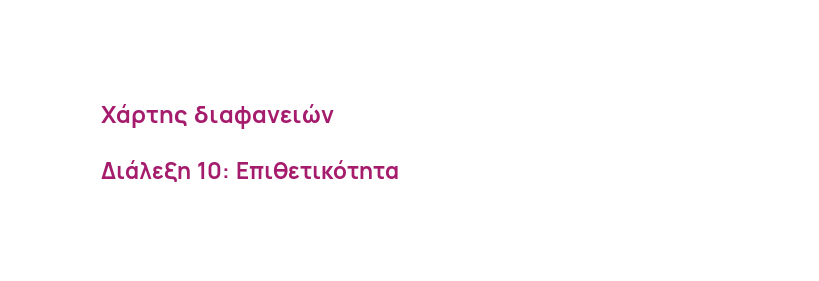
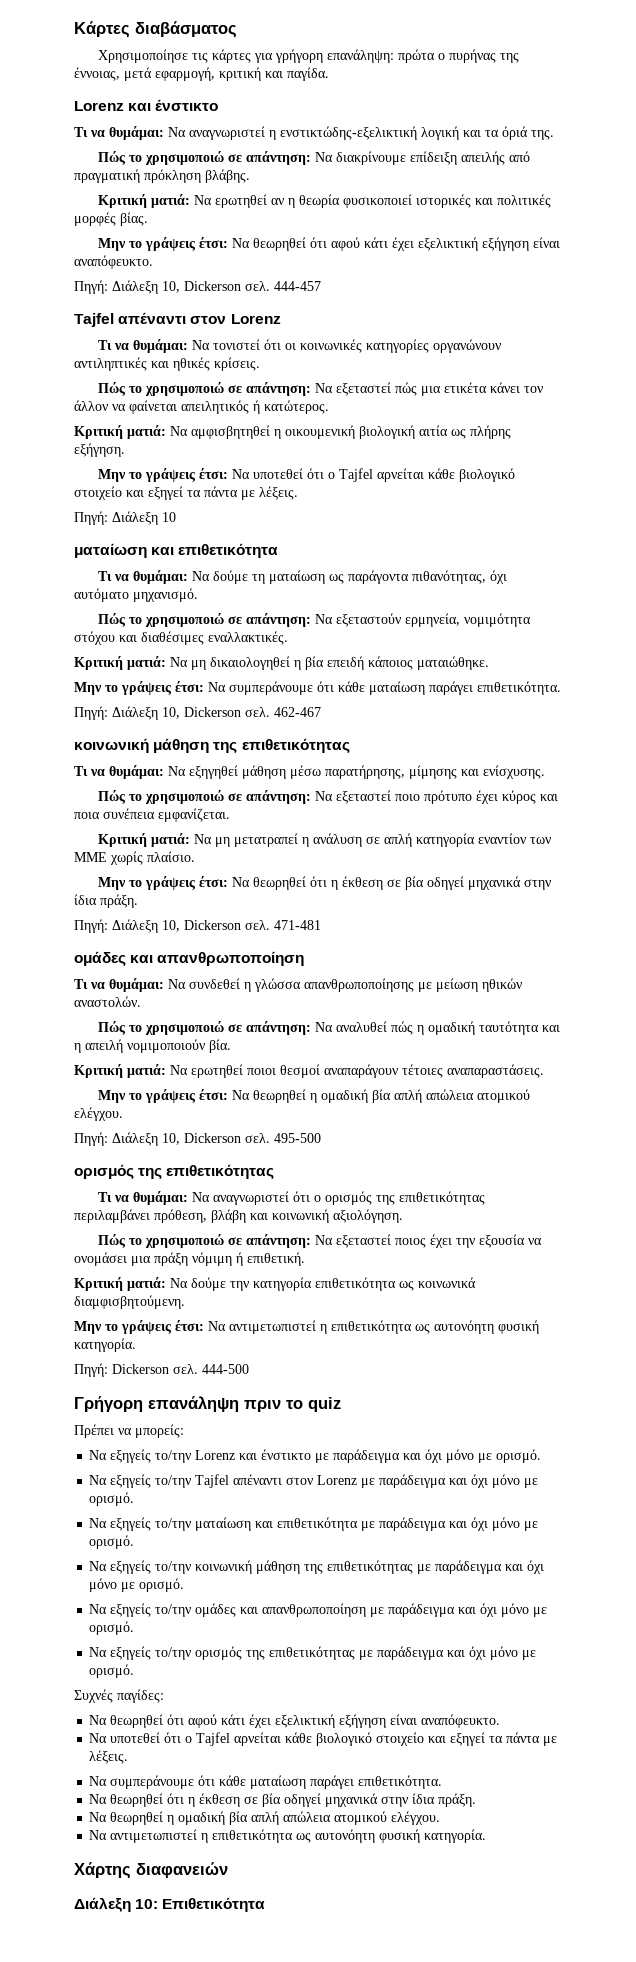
+ Κάρτες διαβάσματος
+ Χρησιμοποίησε τις κάρτες για γρήγορη επανάληψη: πρώτα ο πυρήνας της έννοιας, μετά εφαρμογή, κριτική και παγίδα.
+ Lorenz και ένστικτο
+ Τι να θυμάμαι: Να αναγνωριστεί η ενστικτώδης-εξελικτική λογική και τα όριά της.
+ Πώς το χρησιμοποιώ σε απάντηση: Να διακρίνουμε επίδειξη απειλής από πραγματική πρόκληση βλάβης.
+ Κριτική ματιά: Να ερωτηθεί αν η θεωρία φυσικοποιεί ιστορικές και πολιτικές μορφές βίας.
+ Μην το γράψεις έτσι: Να θεωρηθεί ότι αφού κάτι έχει εξελικτική εξήγηση είναι αναπόφευκτο.
+ Πηγή: Διάλεξη 10, Dickerson σελ. 444-457
+ Tajfel απέναντι στον Lorenz
+ Τι να θυμάμαι: Να τονιστεί ότι οι κοινωνικές κατηγορίες οργανώνουν αντιληπτικές και ηθικές κρίσεις.
+ Πώς το χρησιμοποιώ σε απάντηση: Να εξεταστεί πώς μια ετικέτα κάνει τον άλλον να φαίνεται απειλητικός ή κατώτερος.
+ Κριτική ματιά: Να αμφισβητηθεί η οικουμενική βιολογική αιτία ως πλήρης εξήγηση.
+ Μην το γράψεις έτσι: Να υποτεθεί ότι ο Tajfel αρνείται κάθε βιολογικό στοιχείο και εξηγεί τα πάντα με λέξεις.
+ Πηγή: Διάλεξη 10
+ ματαίωση και επιθετικότητα
+ Τι να θυμάμαι: Να δούμε τη ματαίωση ως παράγοντα πιθανότητας, όχι αυτόματο μηχανισμό.
+ Πώς το χρησιμοποιώ σε απάντηση: Να εξεταστούν ερμηνεία, νομιμότητα στόχου και διαθέσιμες εναλλακτικές.
+ Κριτική ματιά: Να μη δικαιολογηθεί η βία επειδή κάποιος ματαιώθηκε.
+ Μην το γράψεις έτσι: Να συμπεράνουμε ότι κάθε ματαίωση παράγει επιθετικότητα.
+ Πηγή: Διάλεξη 10, Dickerson σελ. 462-467
+ κοινωνική μάθηση της επιθετικότητας
+ Τι να θυμάμαι: Να εξηγηθεί μάθηση μέσω παρατήρησης, μίμησης και ενίσχυσης.
+ Πώς το χρησιμοποιώ σε απάντηση: Να εξεταστεί ποιο πρότυπο έχει κύρος και ποια συνέπεια εμφανίζεται.
+ Κριτική ματιά: Να μη μετατραπεί η ανάλυση σε απλή κατηγορία εναντίον των ΜΜΕ χωρίς πλαίσιο.
+ Μην το γράψεις έτσι: Να θεωρηθεί ότι η έκθεση σε βία οδηγεί μηχανικά στην ίδια πράξη.
+ Πηγή: Διάλεξη 10, Dickerson σελ. 471-481
+ ομάδες και απανθρωποποίηση
+ Τι να θυμάμαι: Να συνδεθεί η γλώσσα απανθρωποποίησης με μείωση ηθικών αναστολών.
+ Πώς το χρησιμοποιώ σε απάντηση: Να αναλυθεί πώς η ομαδική ταυτότητα και η απειλή νομιμοποιούν βία.
+ Κριτική ματιά: Να ερωτηθεί ποιοι θεσμοί αναπαράγουν τέτοιες αναπαραστάσεις.
+ Μην το γράψεις έτσι: Να θεωρηθεί η ομαδική βία απλή απώλεια ατομικού ελέγχου.
+ Πηγή: Διάλεξη 10, Dickerson σελ. 495-500
+ ορισμός της επιθετικότητας
+ Τι να θυμάμαι: Να αναγνωριστεί ότι ο ορισμός της επιθετικότητας περιλαμβάνει πρόθεση, βλάβη και κοινωνική αξιολόγηση.
+ Πώς το χρησιμοποιώ σε απάντηση: Να εξεταστεί ποιος έχει την εξουσία να ονομάσει μια πράξη νόμιμη ή επιθετική.
+ Κριτική ματιά: Να δούμε την κατηγορία επιθετικότητα ως κοινωνικά διαμφισβητούμενη.
+ Μην το γράψεις έτσι: Να αντιμετωπιστεί η επιθετικότητα ως αυτονόητη φυσική κατηγορία.
+ Πηγή: Dickerson σελ. 444-500
+ Γρήγορη επανάληψη πριν το quiz
+ Πρέπει να μπορείς:
+ Να εξηγείς το/την Lorenz και ένστικτο με παράδειγμα και όχι μόνο με ορισμό.
+ Να εξηγείς το/την Tajfel απέναντι στον Lorenz με παράδειγμα και όχι μόνο με ορισμό.
+ Να εξηγείς το/την ματαίωση και επιθετικότητα με παράδειγμα και όχι μόνο με ορισμό.
+ Να εξηγείς το/την κοινωνική μάθηση της επιθετικότητας με παράδειγμα και όχι μόνο με ορισμό.
+ Να εξηγείς το/την ομάδες και απανθρωποποίηση με παράδειγμα και όχι μόνο με ορισμό.
+ Να εξηγείς το/την ορισμός της επιθετικότητας με παράδειγμα και όχι μόνο με ορισμό.
+ Συχνές παγίδες:
+ Να θεωρηθεί ότι αφού κάτι έχει εξελικτική εξήγηση είναι αναπόφευκτο.
+ Να υποτεθεί ότι ο Tajfel αρνείται κάθε βιολογικό στοιχείο και εξηγεί τα πάντα με λέξεις.
+ Να συμπεράνουμε ότι κάθε ματαίωση παράγει επιθετικότητα.
+ Να θεωρηθεί ότι η έκθεση σε βία οδηγεί μηχανικά στην ίδια πράξη.
+ Να θεωρηθεί η ομαδική βία απλή απώλεια ατομικού ελέγχου.
+ Να αντιμετωπιστεί η επιθετικότητα ως αυτονόητη φυσική κατηγορία.

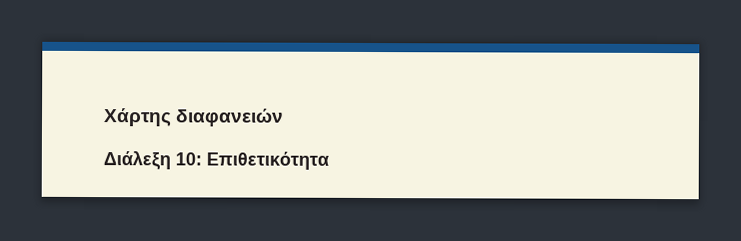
- Κάρτες διαβάσματος
- Χρησιμοποίησε τις κάρτες για γρήγορη επανάληψη: πρώτα ο πυρήνας της έννοιας, μετά εφαρμογή, κριτική και παγίδα.
- Lorenz και ένστικτο
- Τι να θυμάμαι: Να αναγνωριστεί η ενστικτώδης-εξελικτική λογική και τα όριά της.
- Πώς το χρησιμοποιώ σε απάντηση: Να διακρίνουμε επίδειξη απειλής από πραγματική πρόκληση βλάβης.
- Κριτική ματιά: Να ερωτηθεί αν η θεωρία φυσικοποιεί ιστορικές και πολιτικές μορφές βίας.
- Μην το γράψεις έτσι: Να θεωρηθεί ότι αφού κάτι έχει εξελικτική εξήγηση είναι αναπόφευκτο.
- Πηγή: Διάλεξη 10, Dickerson σελ. 444-457
- Tajfel απέναντι στον Lorenz
- Τι να θυμάμαι: Να τονιστεί ότι οι κοινωνικές κατηγορίες οργανώνουν αντιληπτικές και ηθικές κρίσεις.
- Πώς το χρησιμοποιώ σε απάντηση: Να εξεταστεί πώς μια ετικέτα κάνει τον άλλον να φαίνεται απειλητικός ή κατώτερος.
- Κριτική ματιά: Να αμφισβητηθεί η οικουμενική βιολογική αιτία ως πλήρης εξήγηση.
- Μην το γράψεις έτσι: Να υποτεθεί ότι ο Tajfel αρνείται κάθε βιολογικό στοιχείο και εξηγεί τα πάντα με λέξεις.
- Πηγή: Διάλεξη 10
- ματαίωση και επιθετικότητα
- Τι να θυμάμαι: Να δούμε τη ματαίωση ως παράγοντα πιθανότητας, όχι αυτόματο μηχανισμό.
- Πώς το χρησιμοποιώ σε απάντηση: Να εξεταστούν ερμηνεία, νομιμότητα στόχου και διαθέσιμες εναλλακτικές.
- Κριτική ματιά: Να μη δικαιολογηθεί η βία επειδή κάποιος ματαιώθηκε.
- Μην το γράψεις έτσι: Να συμπεράνουμε ότι κάθε ματαίωση παράγει επιθετικότητα.
- Πηγή: Διάλεξη 10, Dickerson σελ. 462-467
- κοινωνική μάθηση της επιθετικότητας
- Τι να θυμάμαι: Να εξηγηθεί μάθηση μέσω παρατήρησης, μίμησης και ενίσχυσης.
- Πώς το χρησιμοποιώ σε απάντηση: Να εξεταστεί ποιο πρότυπο έχει κύρος και ποια συνέπεια εμφανίζεται.
- Κριτική ματιά: Να μη μετατραπεί η ανάλυση σε απλή κατηγορία εναντίον των ΜΜΕ χωρίς πλαίσιο.
- Μην το γράψεις έτσι: Να θεωρηθεί ότι η έκθεση σε βία οδηγεί μηχανικά στην ίδια πράξη.
- Πηγή: Διάλεξη 10, Dickerson σελ. 471-481
- ομάδες και απανθρωποποίηση
- Τι να θυμάμαι: Να συνδεθεί η γλώσσα απανθρωποποίησης με μείωση ηθικών αναστολών.
- Πώς το χρησιμοποιώ σε απάντηση: Να αναλυθεί πώς η ομαδική ταυτότητα και η απειλή νομιμοποιούν βία.
- Κριτική ματιά: Να ερωτηθεί ποιοι θεσμοί αναπαράγουν τέτοιες αναπαραστάσεις.
- Μην το γράψεις έτσι: Να θεωρηθεί η ομαδική βία απλή απώλεια ατομικού ελέγχου.
- Πηγή: Διάλεξη 10, Dickerson σελ. 495-500
- ορισμός της επιθετικότητας
- Τι να θυμάμαι: Να αναγνωριστεί ότι ο ορισμός της επιθετικότητας περιλαμβάνει πρόθεση, βλάβη και κοινωνική αξιολόγηση.
- Πώς το χρησιμοποιώ σε απάντηση: Να εξεταστεί ποιος έχει την εξουσία να ονομάσει μια πράξη νόμιμη ή επιθετική.
- Κριτική ματιά: Να δούμε την κατηγορία επιθετικότητα ως κοινωνικά διαμφισβητούμενη.
- Μην το γράψεις έτσι: Να αντιμετωπιστεί η επιθετικότητα ως αυτονόητη φυσική κατηγορία.
- Πηγή: Dickerson σελ. 444-500
- Γρήγορη επανάληψη πριν το quiz
- Πρέπει να μπορείς:
- Να εξηγείς το/την Lorenz και ένστικτο με παράδειγμα και όχι μόνο με ορισμό.
- Να εξηγείς το/την Tajfel απέναντι στον Lorenz με παράδειγμα και όχι μόνο με ορισμό.
- Να εξηγείς το/την ματαίωση και επιθετικότητα με παράδειγμα και όχι μόνο με ορισμό.
- Να εξηγείς το/την κοινωνική μάθηση της επιθετικότητας με παράδειγμα και όχι μόνο με ορισμό.
- Να εξηγείς το/την ομάδες και απανθρωποποίηση με παράδειγμα και όχι μόνο με ορισμό.
- Να εξηγείς το/την ορισμός της επιθετικότητας με παράδειγμα και όχι μόνο με ορισμό.
- Συχνές παγίδες:
- Να θεωρηθεί ότι αφού κάτι έχει εξελικτική εξήγηση είναι αναπόφευκτο.
- Να υποτεθεί ότι ο Tajfel αρνείται κάθε βιολογικό στοιχείο και εξηγεί τα πάντα με λέξεις.
- Να συμπεράνουμε ότι κάθε ματαίωση παράγει επιθετικότητα.
- Να θεωρηθεί ότι η έκθεση σε βία οδηγεί μηχανικά στην ίδια πράξη.
- Να θεωρηθεί η ομαδική βία απλή απώλεια ατομικού ελέγχου.
- Να αντιμετωπιστεί η επιθετικότητα ως αυτονόητη φυσική κατηγορία.

